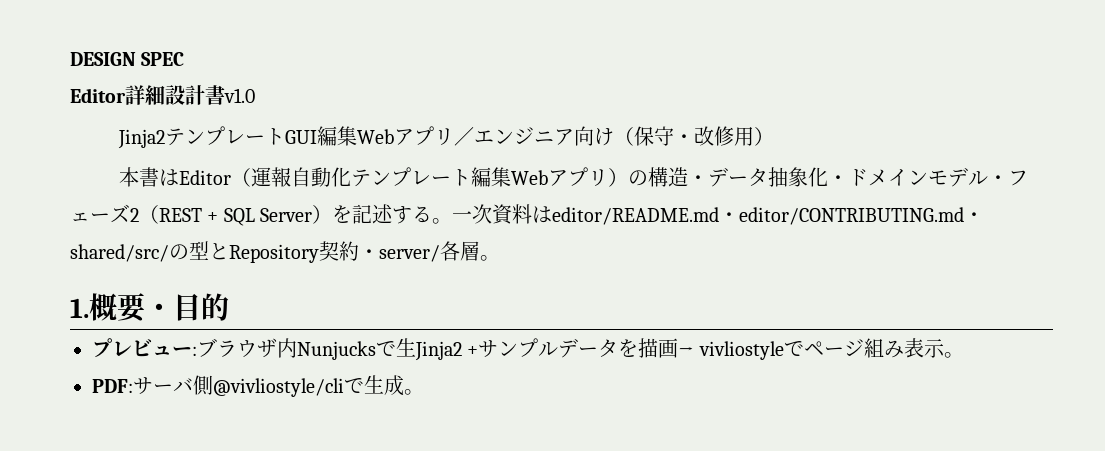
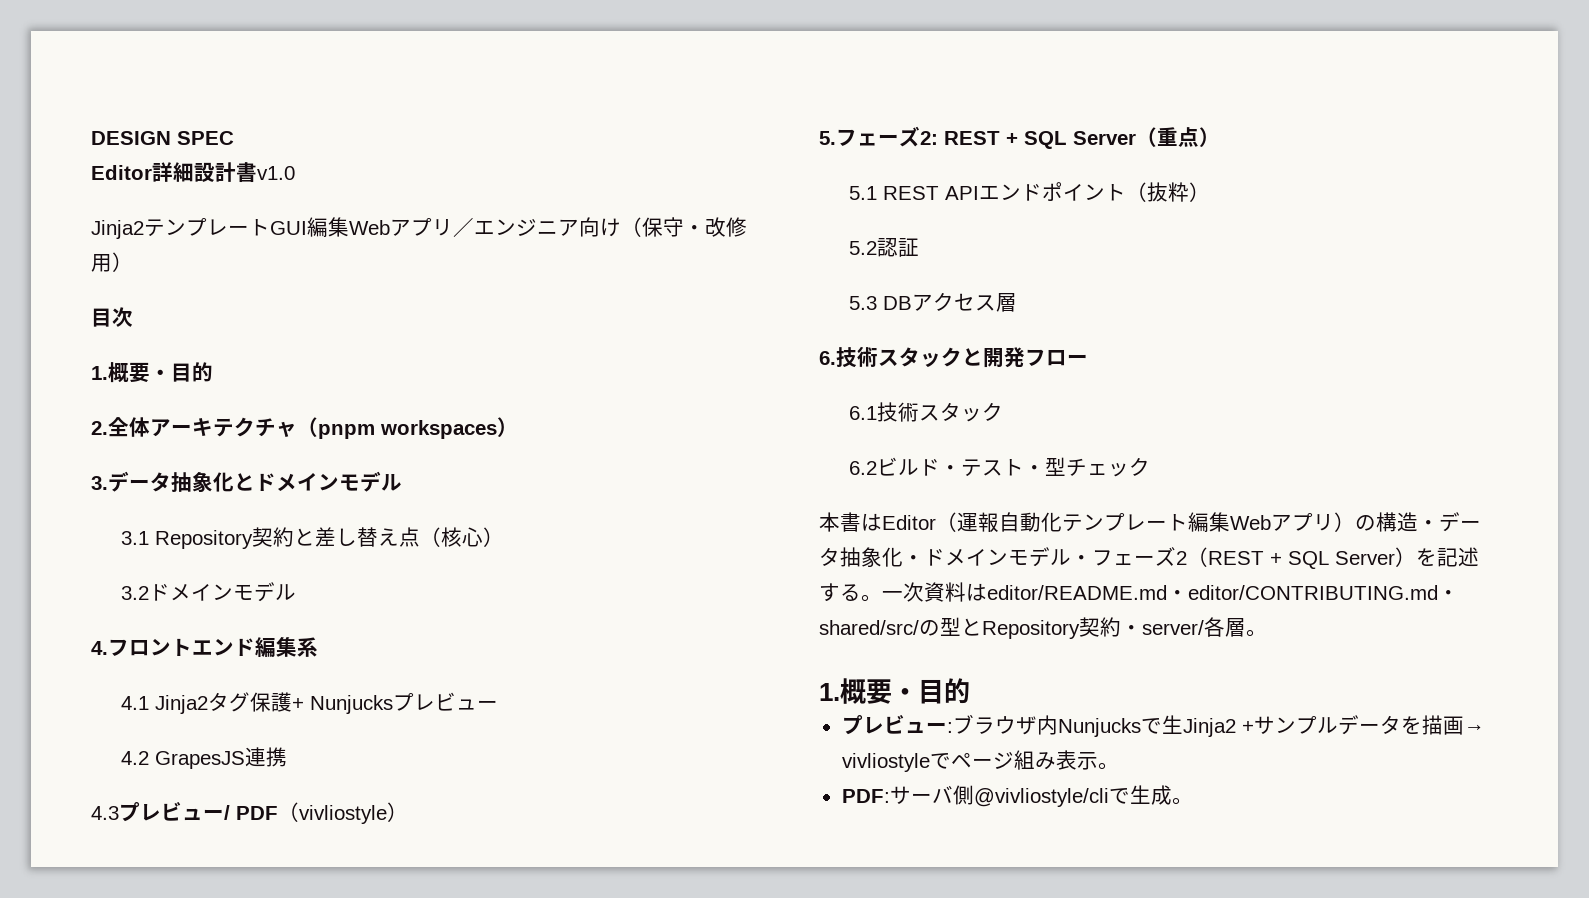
+ 目次
+ 1.概要・目的
+ 2.全体アーキテクチャ（pnpm workspaces）
+ 3.データ抽象化とドメインモデル
+ 3.1 Repository契約と差し替え点（核心）
+ 3.2ドメインモデル
+ 4.フロントエンド編集系
+ 4.1 Jinja2タグ保護+ Nunjucksプレビュー
+ 4.2 GrapesJS連携
+ 4.3プレビュー/ PDF（vivliostyle）
+ 5.フェーズ2: REST + SQL Server（重点）
+ 5.1 REST APIエンドポイント（抜粋）
+ 5.2認証
+ 5.3 DBアクセス層
+ 6.技術スタックと開発フロー
+ 6.1技術スタック
+ 6.2ビルド・テスト・型チェック

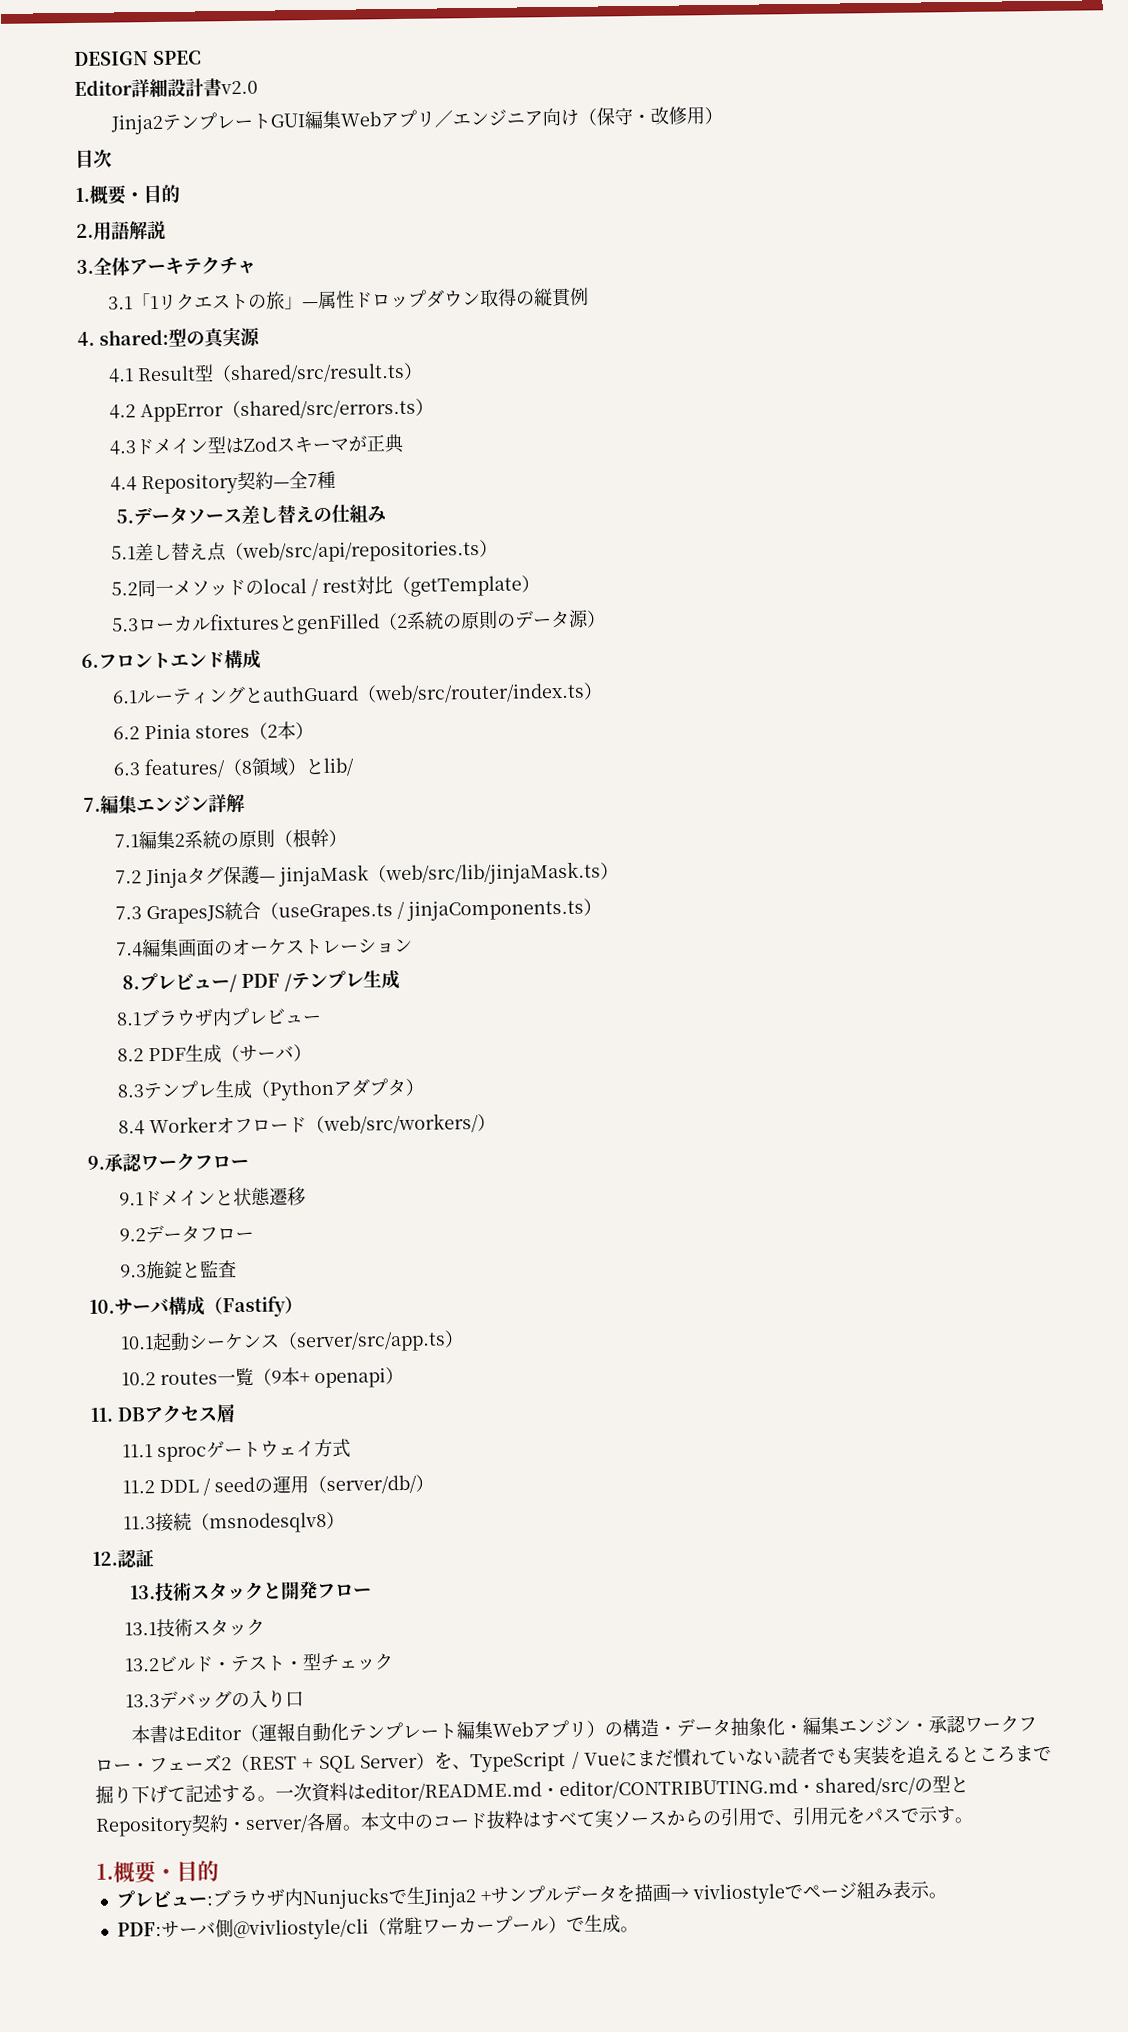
- Editor詳細設計書v1.0
+ Editor詳細設計書v2.0
- 2.全体アーキテクチャ（pnpm workspaces）
- 3.データ抽象化とドメインモデル
- 3.1 Repository契約と差し替え点（核心）
- 3.2ドメインモデル
- 4.フロントエンド編集系
- 4.1 Jinja2タグ保護+ Nunjucksプレビュー
- 4.2 GrapesJS連携
- 4.3プレビュー/ PDF（vivliostyle）
- 5.フェーズ2: REST + SQL Server（重点）
- 5.1 REST APIエンドポイント（抜粋）
- 5.2認証
- 5.3 DBアクセス層
- 6.技術スタックと開発フロー
+ 2.用語解説
+ 3.全体アーキテクチャ
+ 3.1「1リクエストの旅」—属性ドロップダウン取得の縦貫例
+ 4. shared:型の真実源
+ 4.1 Result型（shared/src/result.ts）
+ 4.2 AppError（shared/src/errors.ts）
+ 4.3ドメイン型はZodスキーマが正典
+ 4.4 Repository契約—全7種
+ 5.データソース差し替えの仕組み
+ 5.1差し替え点（web/src/api/repositories.ts）
+ 5.2同一メソッドのlocal / rest対比（getTemplate）
+ 5.3ローカルfixturesとgenFilled（2系統の原則のデータ源）
+ 6.フロントエンド構成
+ 6.1ルーティングとauthGuard（web/src/router/index.ts）
+ 6.2 Pinia stores（2本）
+ 6.3 features/（8領域）とlib/
+ 7.編集エンジン詳解
+ 7.1編集2系統の原則（根幹）
+ 7.2 Jinjaタグ保護— jinjaMask（web/src/lib/jinjaMask.ts）
+ 7.3 GrapesJS統合（useGrapes.ts / jinjaComponents.ts）
+ 7.4編集画面のオーケストレーション
+ 8.プレビュー/ PDF /テンプレ生成
+ 8.1ブラウザ内プレビュー
+ 8.2 PDF生成（サーバ）
+ 8.3テンプレ生成（Pythonアダプタ）
+ 8.4 Workerオフロード（web/src/workers/）
+ 9.承認ワークフロー
+ 9.1ドメインと状態遷移
+ 9.2データフロー
+ 9.3施錠と監査
+ 10.サーバ構成（Fastify）
+ 10.1起動シーケンス（server/src/app.ts）
+ 10.2 routes一覧（9本+ openapi）
+ 11. DBアクセス層
+ 11.1 sprocゲートウェイ方式
+ 11.2 DDL / seedの運用（server/db/）
+ 11.3接続（msnodesqlv8）
+ 12.認証
+ 13.技術スタックと開発フロー
- 6.1技術スタック
+ 13.1技術スタック
- 6.2ビルド・テスト・型チェック
+ 13.2ビルド・テスト・型チェック
+ 13.3デバッグの入り口
- 本書はEditor（運報自動化テンプレート編集Webアプリ）の構造・データ抽象化・ドメインモデル・フェーズ2（REST + SQL Server）を記述する。
+ 本書はEditor（運報自動化テンプレート編集Webアプリ）の構造・データ抽象化・編集エンジン・承認ワークフロー・フェーズ2（REST + SQL Server）を、TypeScript / Vueにまだ慣れていない読者でも実装を追えるところまで掘り下げて記述する。
+ 本文中のコード抜粋はすべて実ソースからの引用で、引用元をパスで示す。
- PDF:サーバ側@vivliostyle/cliで生成。
+ PDF:サーバ側@vivliostyle/cli（常駐ワーカープール）で生成。

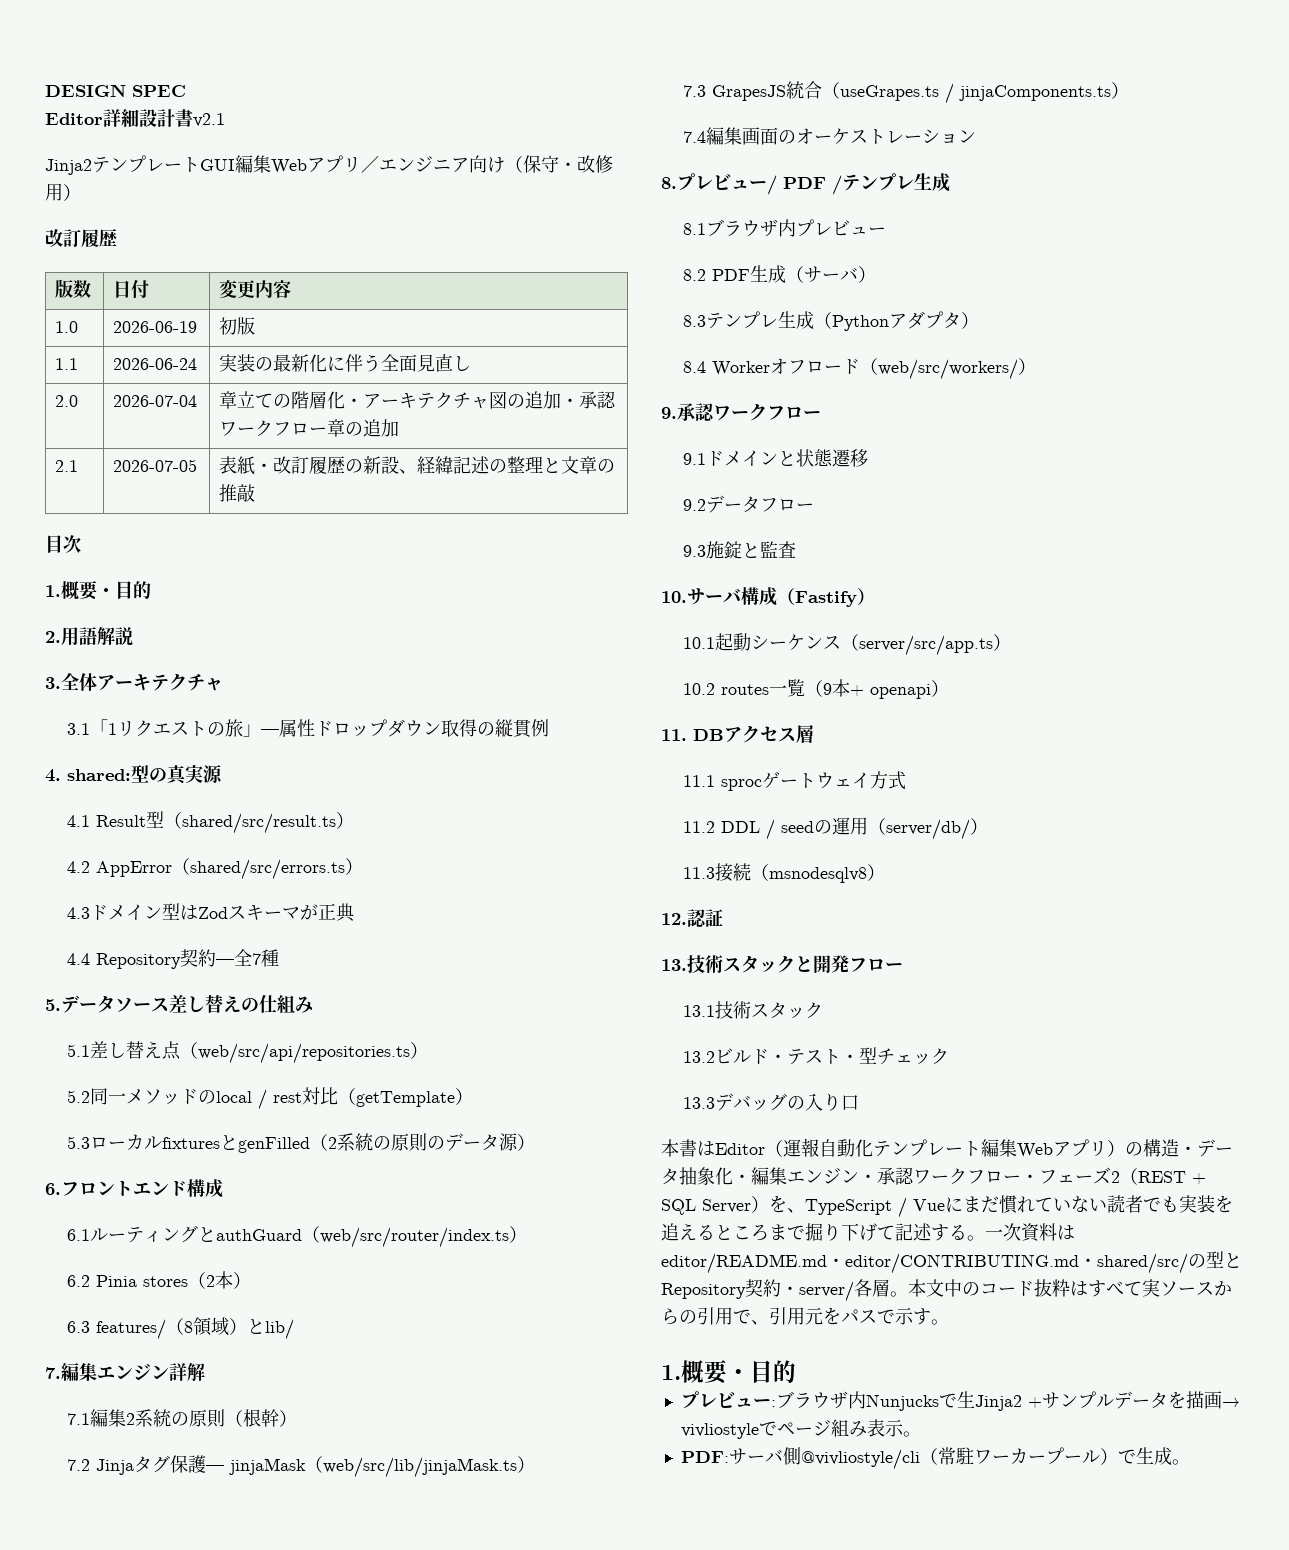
- Editor詳細設計書v2.0
+ Editor詳細設計書v2.1
  Jinja2テンプレートGUI編集Webアプリ／エンジニア向け（保守・改修用）
+ 改訂履歴
+ 版数 | 日付 | 変更内容
+ 1.0 | 2026-06-19 | 初版
+ 1.1 | 2026-06-24 | 実装の最新化に伴う全面見直し
+ 2.0 | 2026-07-04 | 章立ての階層化・アーキテクチャ図の追加・承認ワークフロー章の追加
+ 2.1 | 2026-07-05 | 表紙・改訂履歴の新設、経緯記述の整理と文章の推敲

